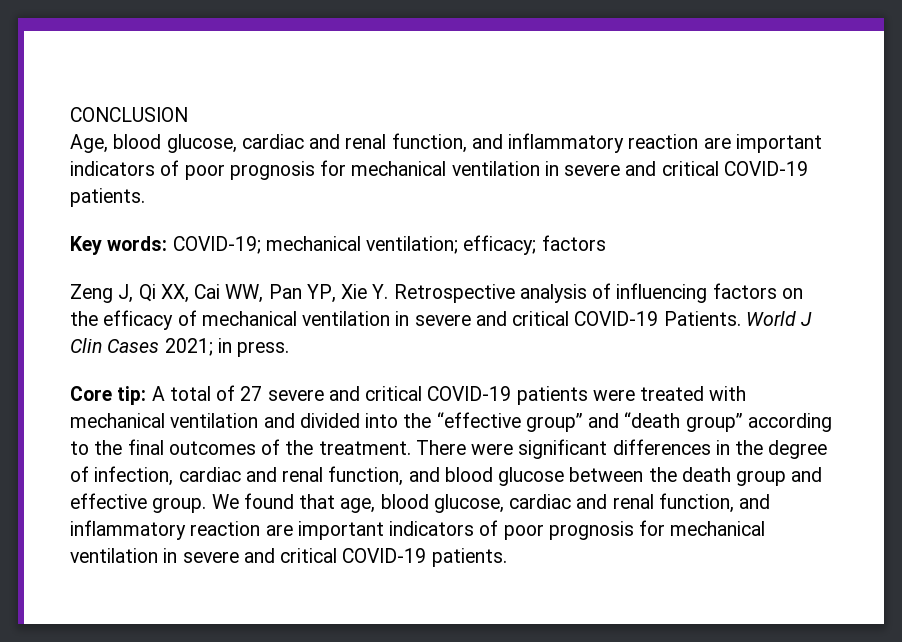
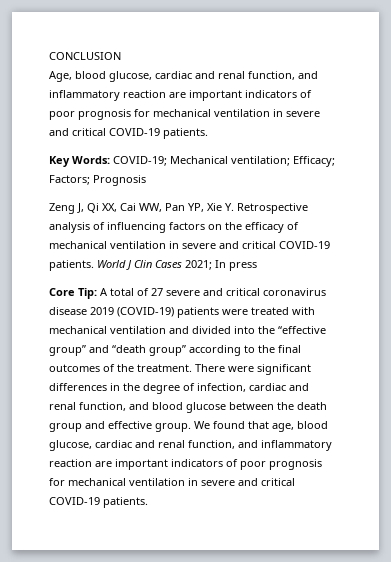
- Key words: COVID-19; mechanical ventilation; efficacy; factors
+ Key Words: COVID-19; Mechanical ventilation; Efficacy; Factors; Prognosis
- Zeng J, Qi XX, Cai WW, Pan YP, Xie Y. Retrospective analysis of influencing factors on the efficacy of mechanical ventilation in severe and critical COVID-19 Patients.
+ Zeng J, Qi XX, Cai WW, Pan YP, Xie Y. Retrospective analysis of influencing factors on the efficacy of mechanical ventilation in severe and critical COVID-19 patients.
- World J Clin Cases 2021; in press.
+ World J Clin Cases 2021; In press
- Core tip: A total of 27 severe and critical COVID-19 patients were treated with mechanical ventilation and divided into the “effective group” and “death group” according to the final outcomes of the treatment.
+ Core Tip: A total of 27 severe and critical coronavirus disease 2019 (COVID-19) patients were treated with mechanical ventilation and divided into the “effective group” and “death group” according to the final outcomes of the treatment.

